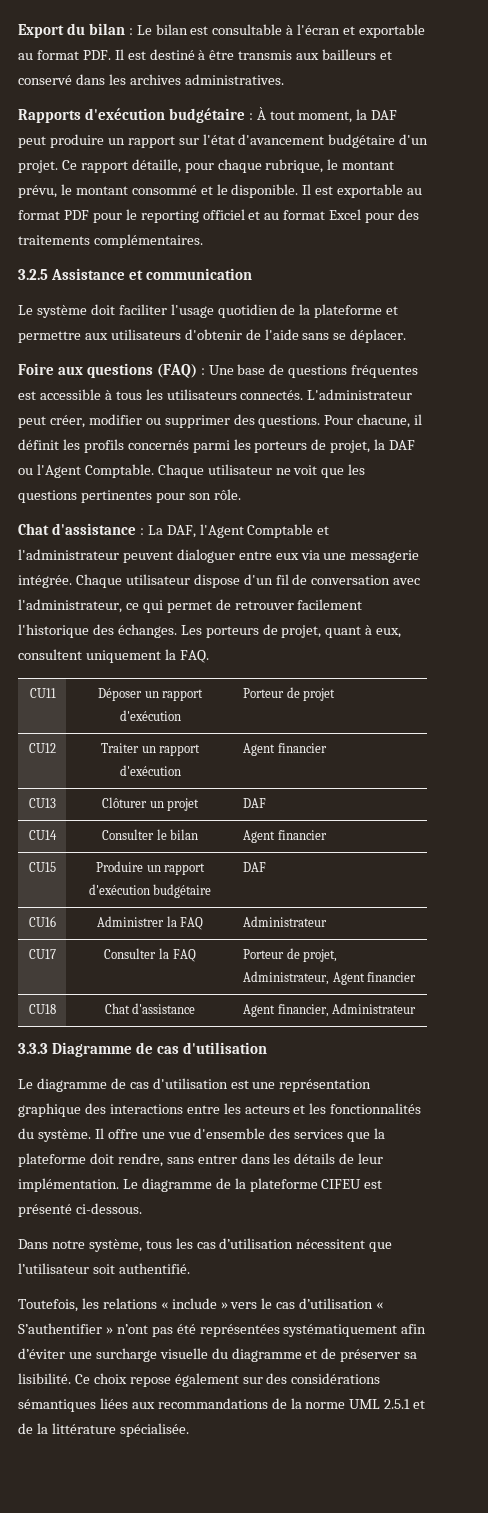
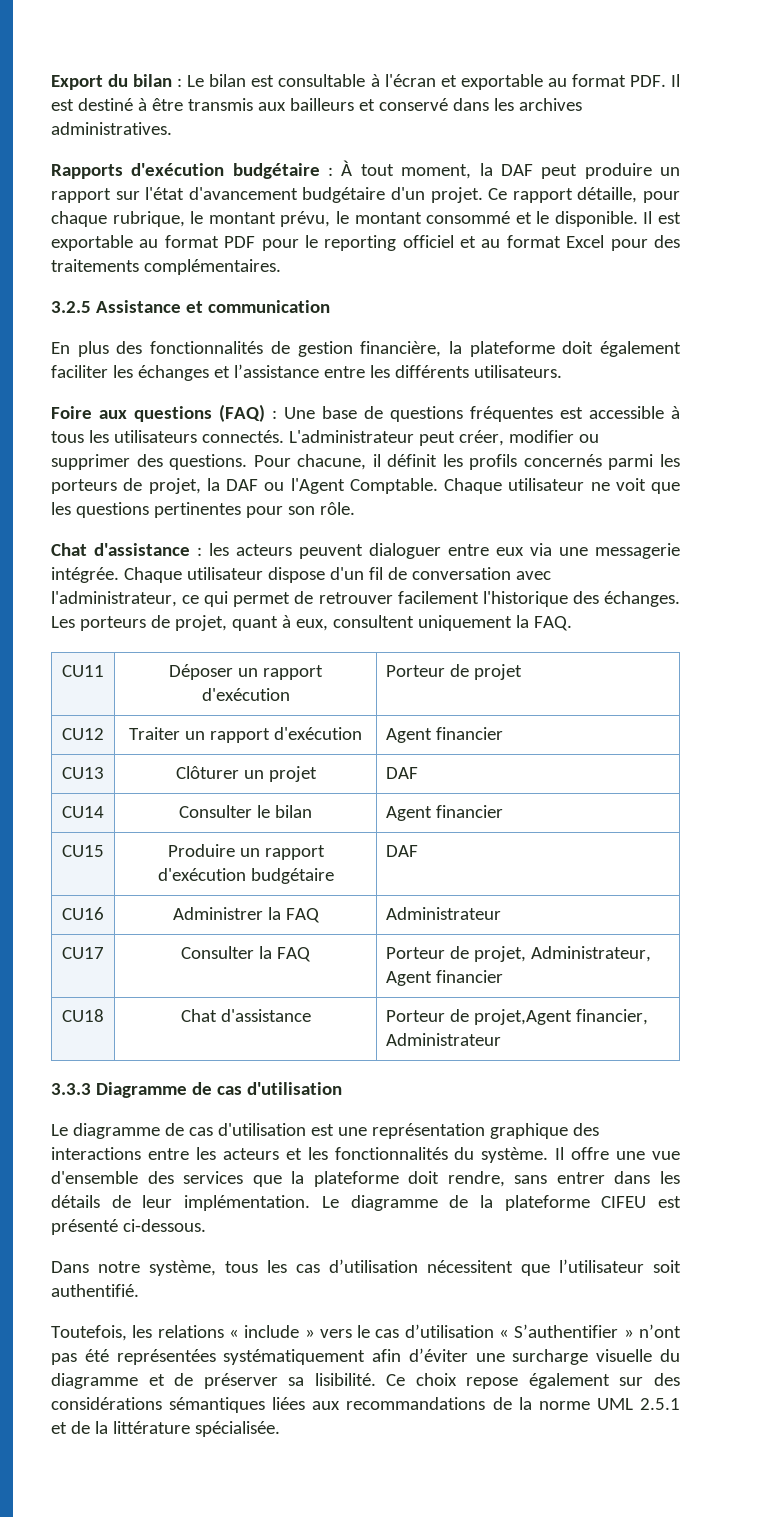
- Le système doit faciliter l'usage quotidien de la plateforme et permettre aux utilisateurs d'obtenir de l'aide sans se déplacer.
+ En plus des fonctionnalités de gestion financière, la plateforme doit également faciliter les échanges et l’assistance entre les différents utilisateurs.
- Chat d'assistance : La DAF, l'Agent Comptable et l'administrateur peuvent dialoguer entre eux via une messagerie intégrée.
+ Chat d'assistance : les acteurs peuvent dialoguer entre eux via une messagerie intégrée.
- CU18 | Chat d'assistance | Agent financier, Administrateur
+ CU18 | Chat d'assistance | Porteur de projet,Agent financier, Administrateur

